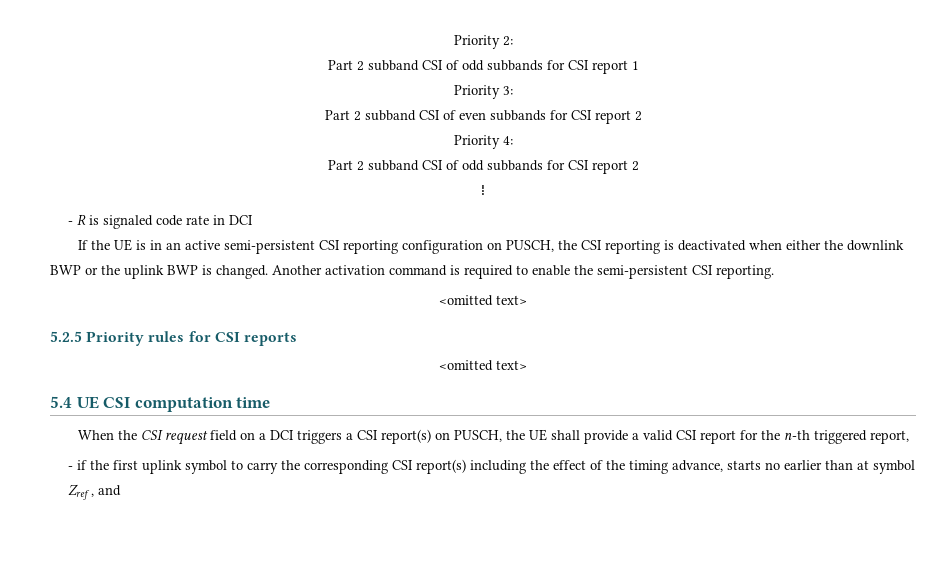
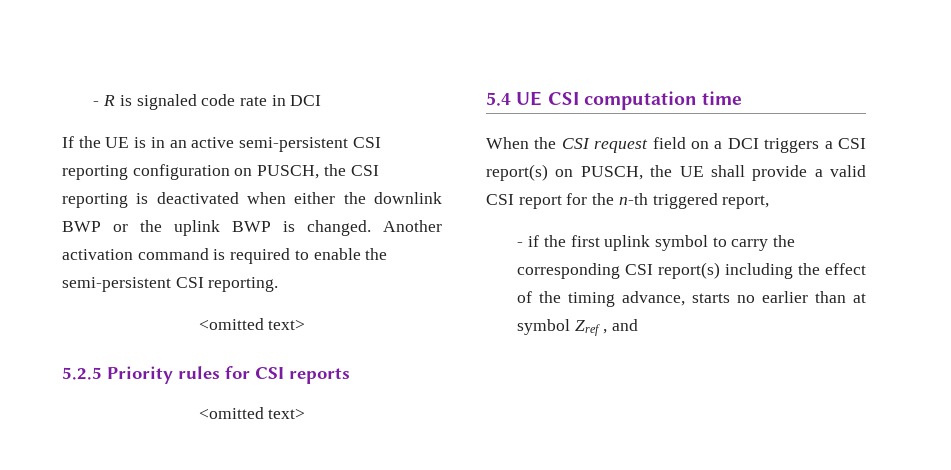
- Priority 2:
- Part 2 subband CSI of odd subbands for CSI report 1
- Priority 3:
- Part 2 subband CSI of even subbands for CSI report 2
- Priority 4:
- Part 2 subband CSI of odd subbands for CSI report 2
- ⁞

